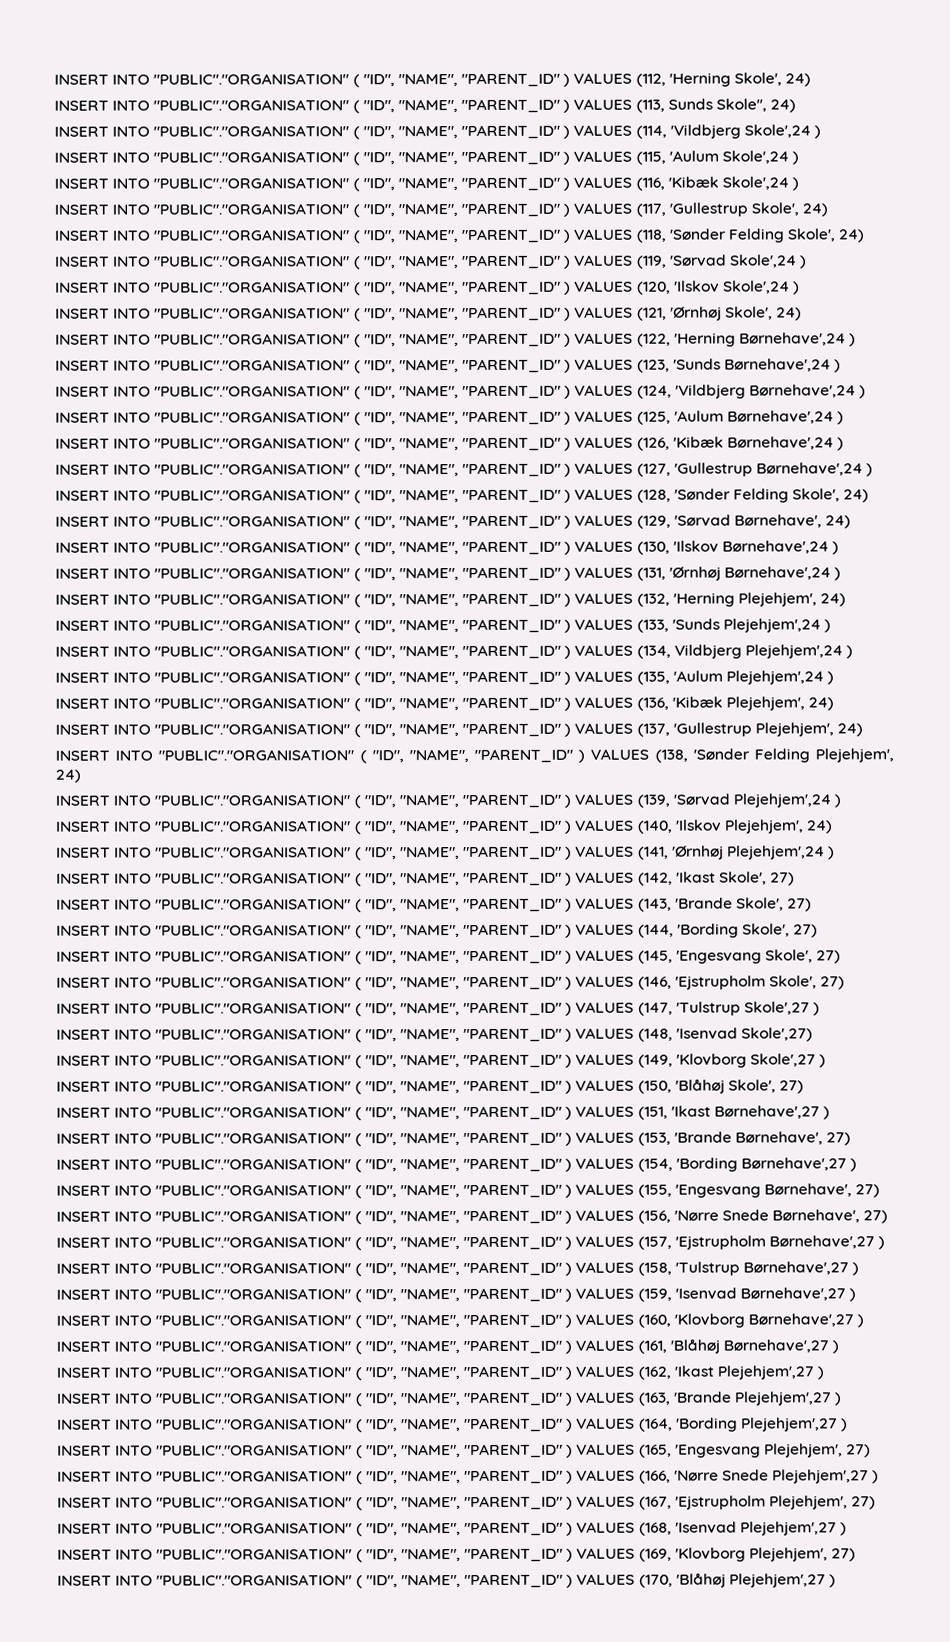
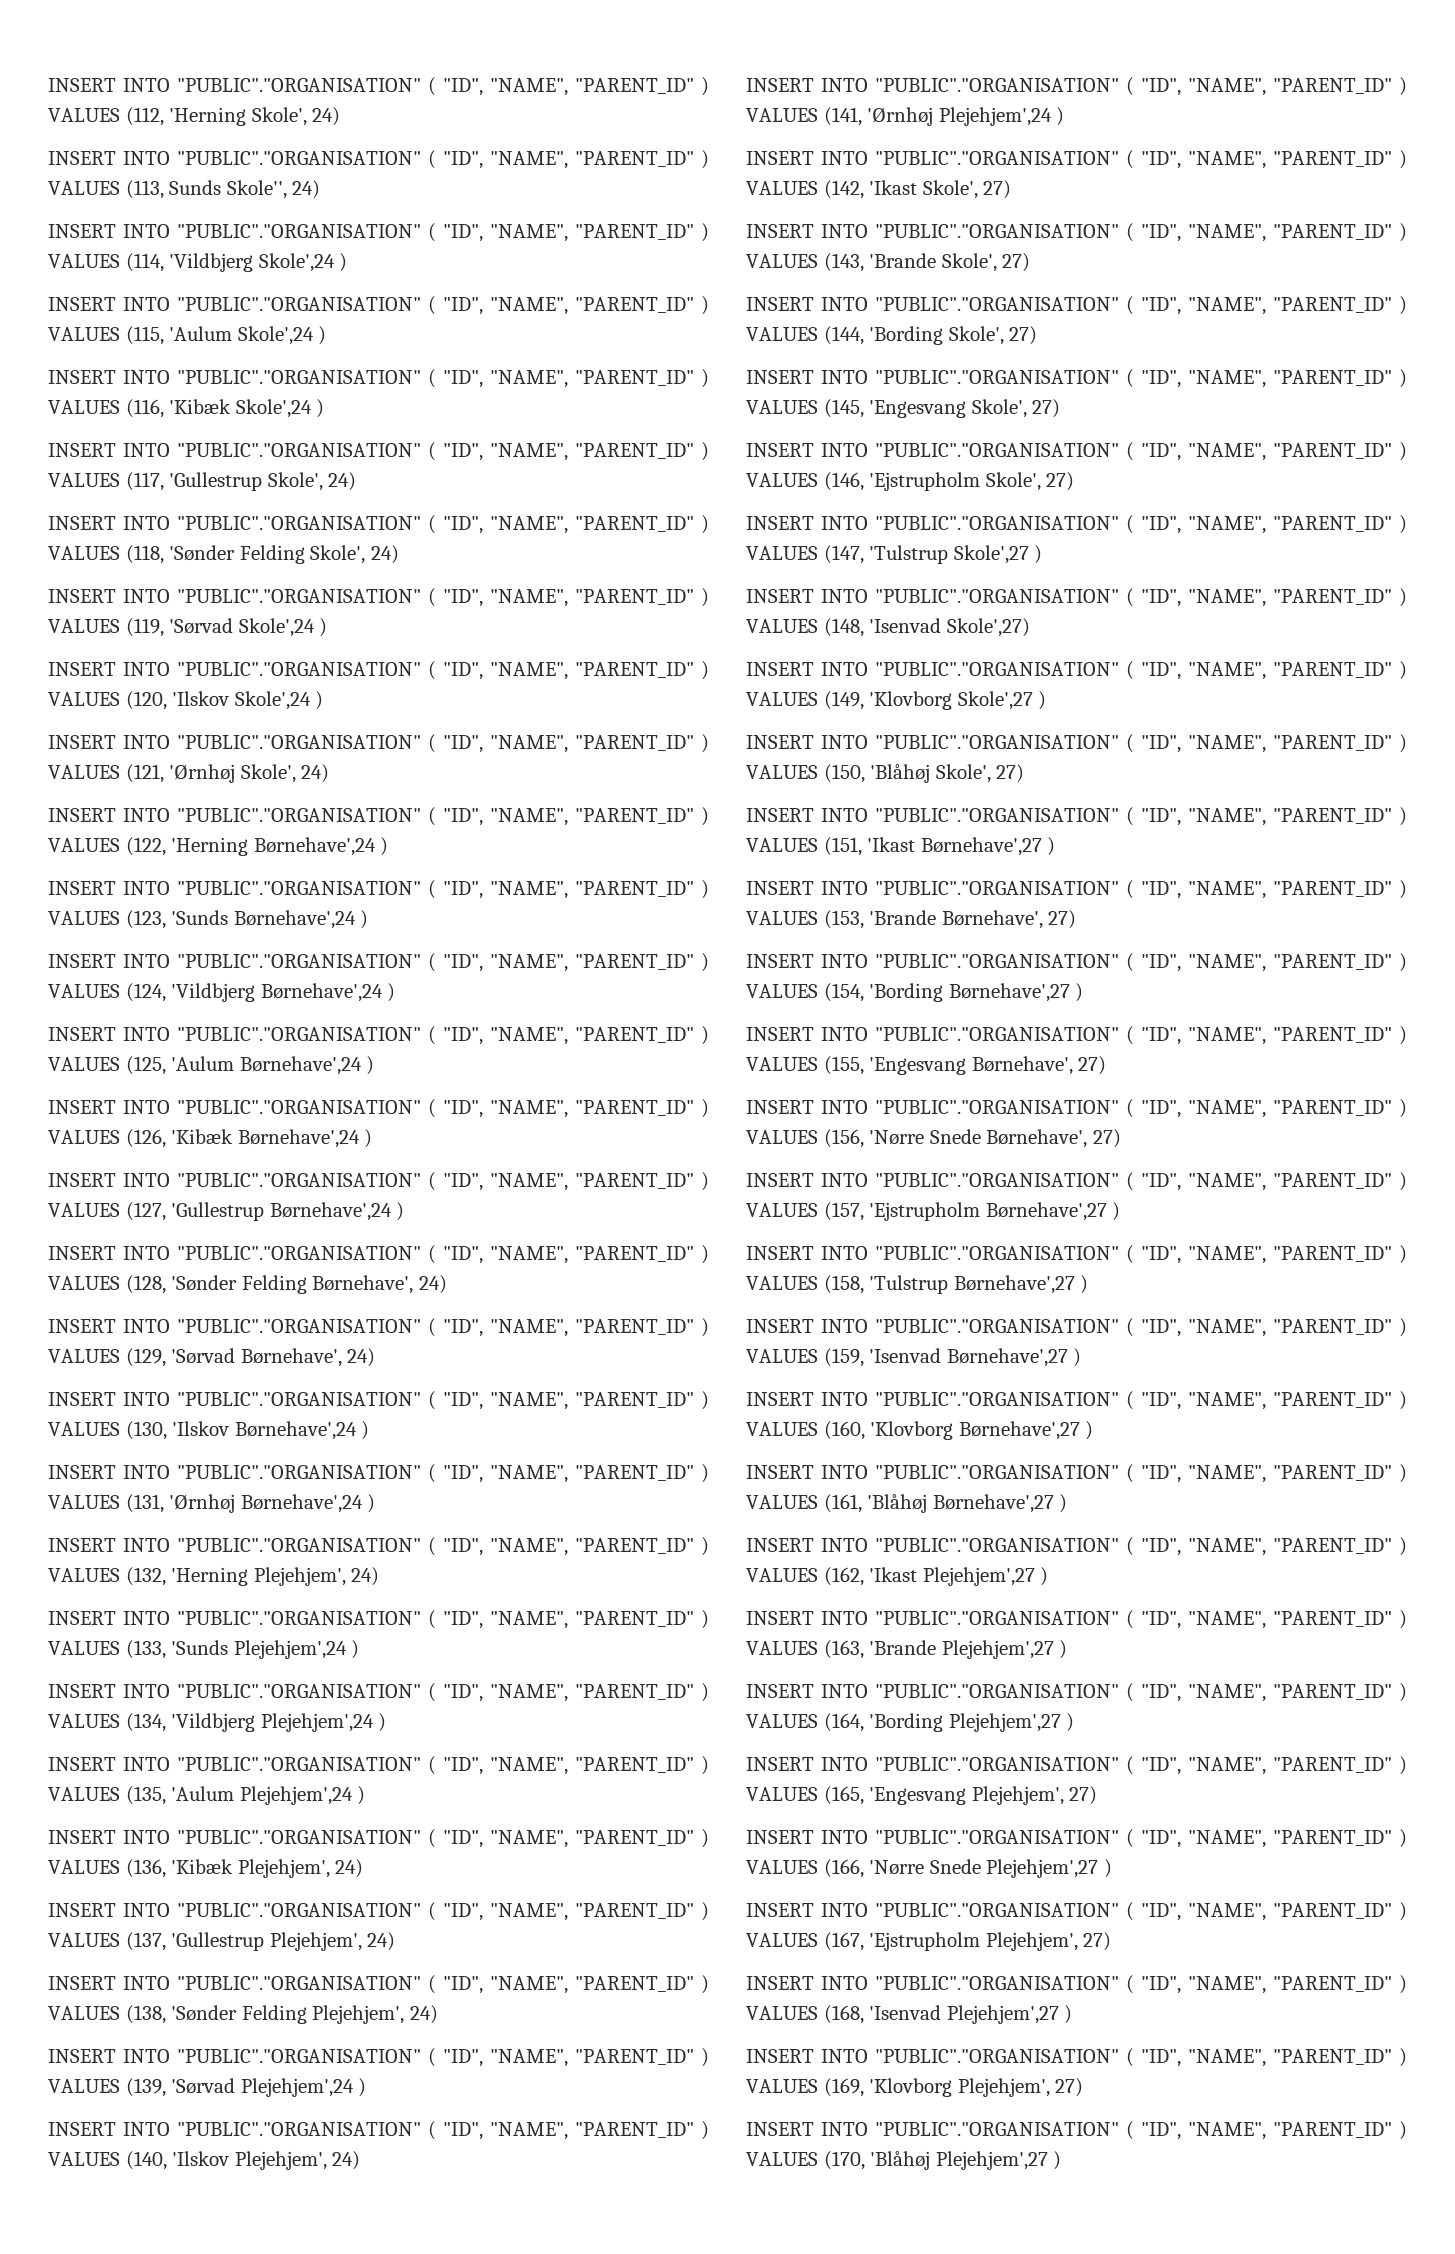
- INSERT INTO "PUBLIC"."ORGANISATION" ( "ID", "NAME", "PARENT_ID" ) VALUES (128, 'Sønder Felding Skole', 24)
+ INSERT INTO "PUBLIC"."ORGANISATION" ( "ID", "NAME", "PARENT_ID" ) VALUES (128, 'Sønder Felding Børnehave', 24)
- INSERT INTO "PUBLIC"."ORGANISATION" ( "ID", "NAME", "PARENT_ID" ) VALUES (134, Vildbjerg Plejehjem',24 )
+ INSERT INTO "PUBLIC"."ORGANISATION" ( "ID", "NAME", "PARENT_ID" ) VALUES (134, 'Vildbjerg Plejehjem',24 )

